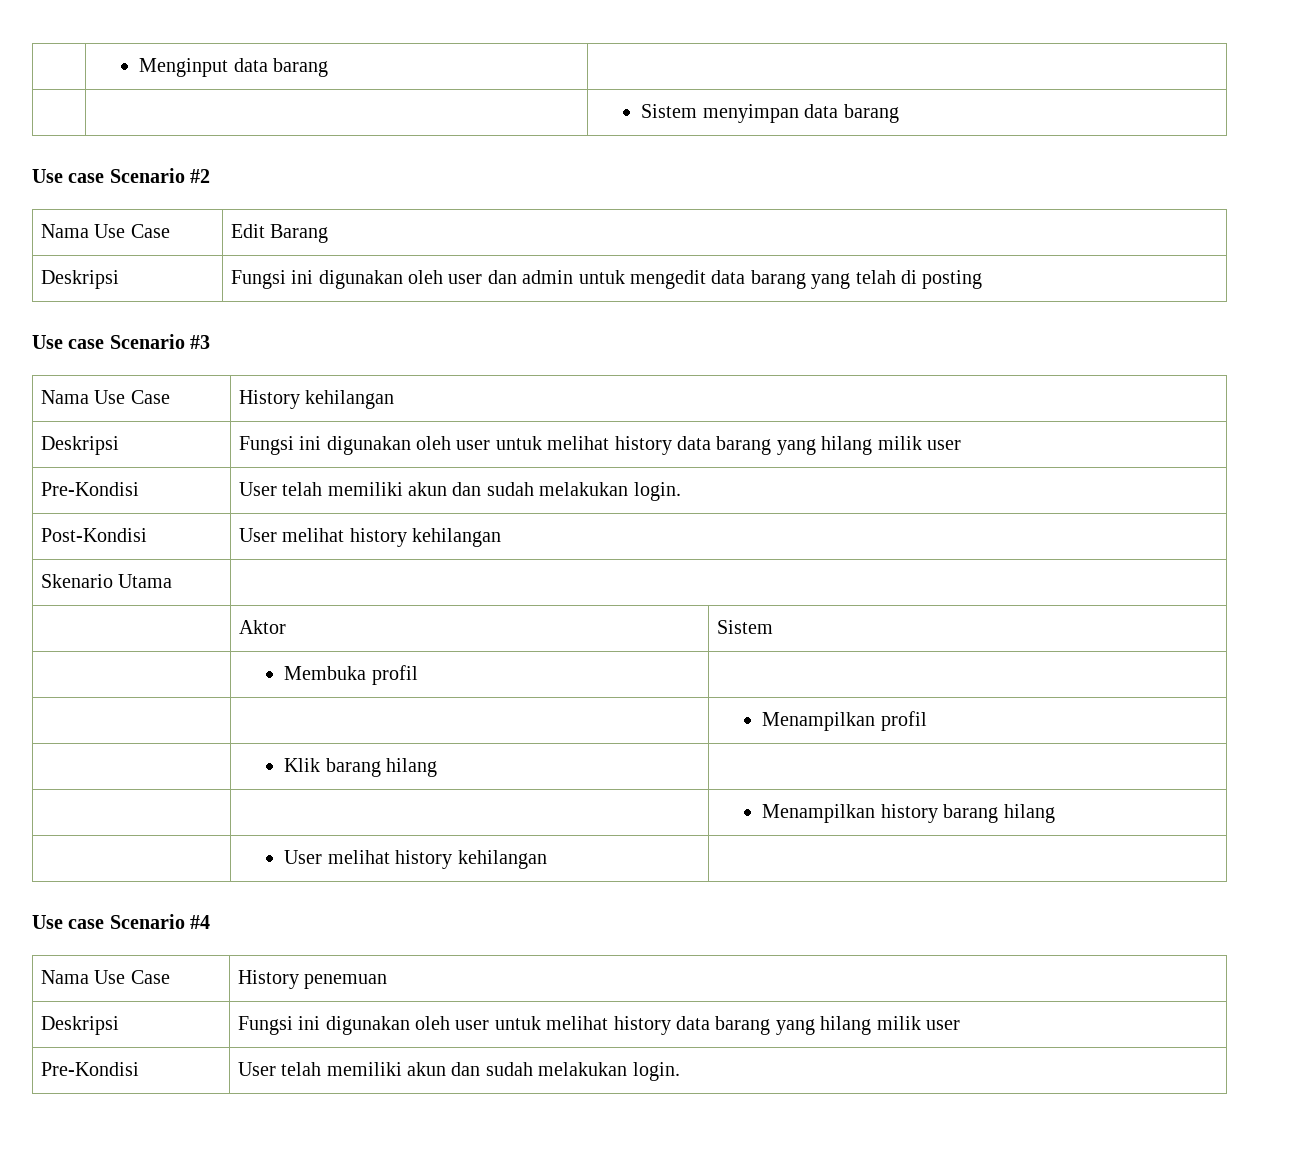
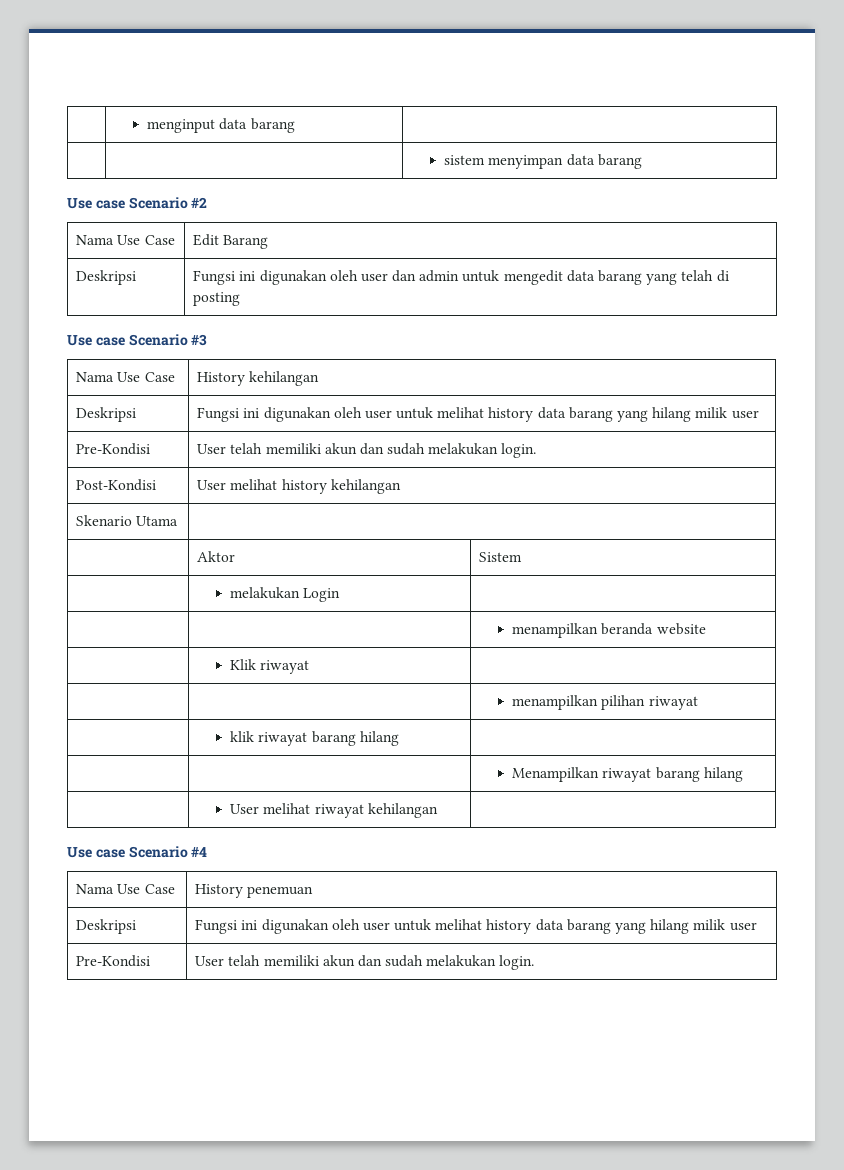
- | Menginput data barang |
+ | menginput data barang |
- | | Sistem menyimpan data barang
+ | | sistem menyimpan data barang
- | Membuka profil |
- | | Menampilkan profil
- | Klik barang hilang |
+ | melakukan Login |
+ | | menampilkan beranda website
+ | Klik riwayat |
+ | | menampilkan pilihan riwayat
+ | klik riwayat barang hilang |
- | | Menampilkan history barang hilang
+ | | Menampilkan riwayat barang hilang
- | User melihat history kehilangan |
+ | User melihat riwayat kehilangan |

